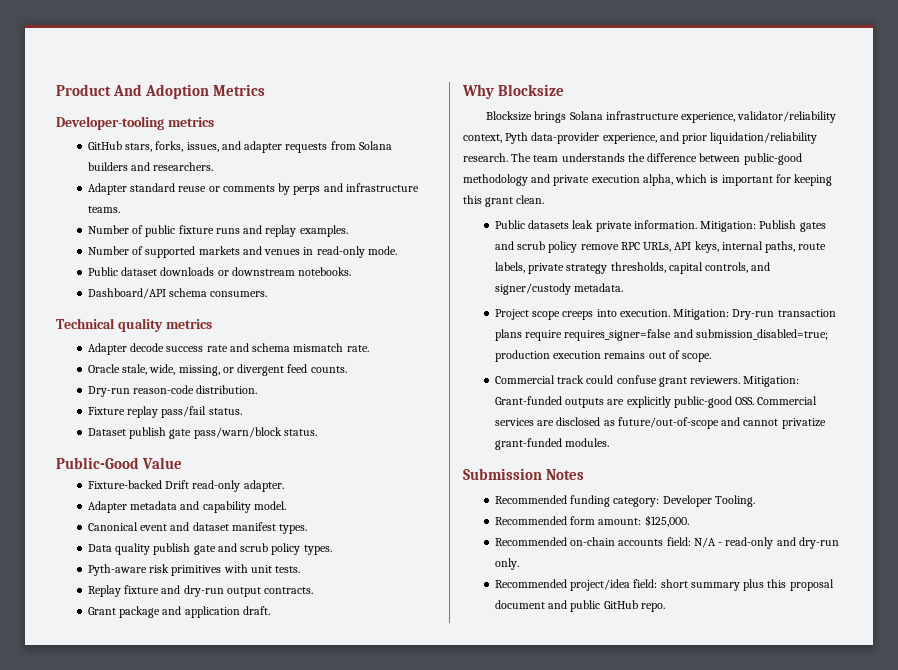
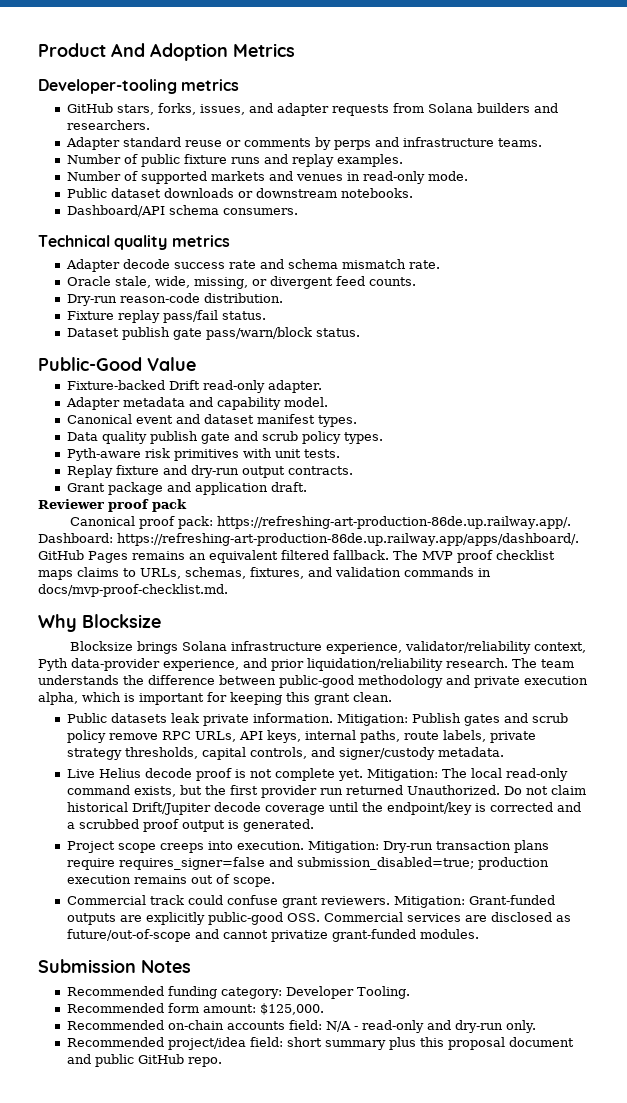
+ Reviewer proof pack
+ Canonical proof pack: https://refreshing-art-production-86de.up.railway.app/. Dashboard: https://refreshing-art-production-86de.up.railway.app/apps/dashboard/. GitHub Pages remains an equivalent filtered fallback. The MVP proof checklist maps claims to URLs, schemas, fixtures, and validation commands in docs/mvp-proof-checklist.md.
+ Live Helius decode proof is not complete yet. Mitigation: The local read-only command exists, but the first provider run returned Unauthorized. Do not claim historical Drift/Jupiter decode coverage until the endpoint/key is corrected and a scrubbed proof output is generated.

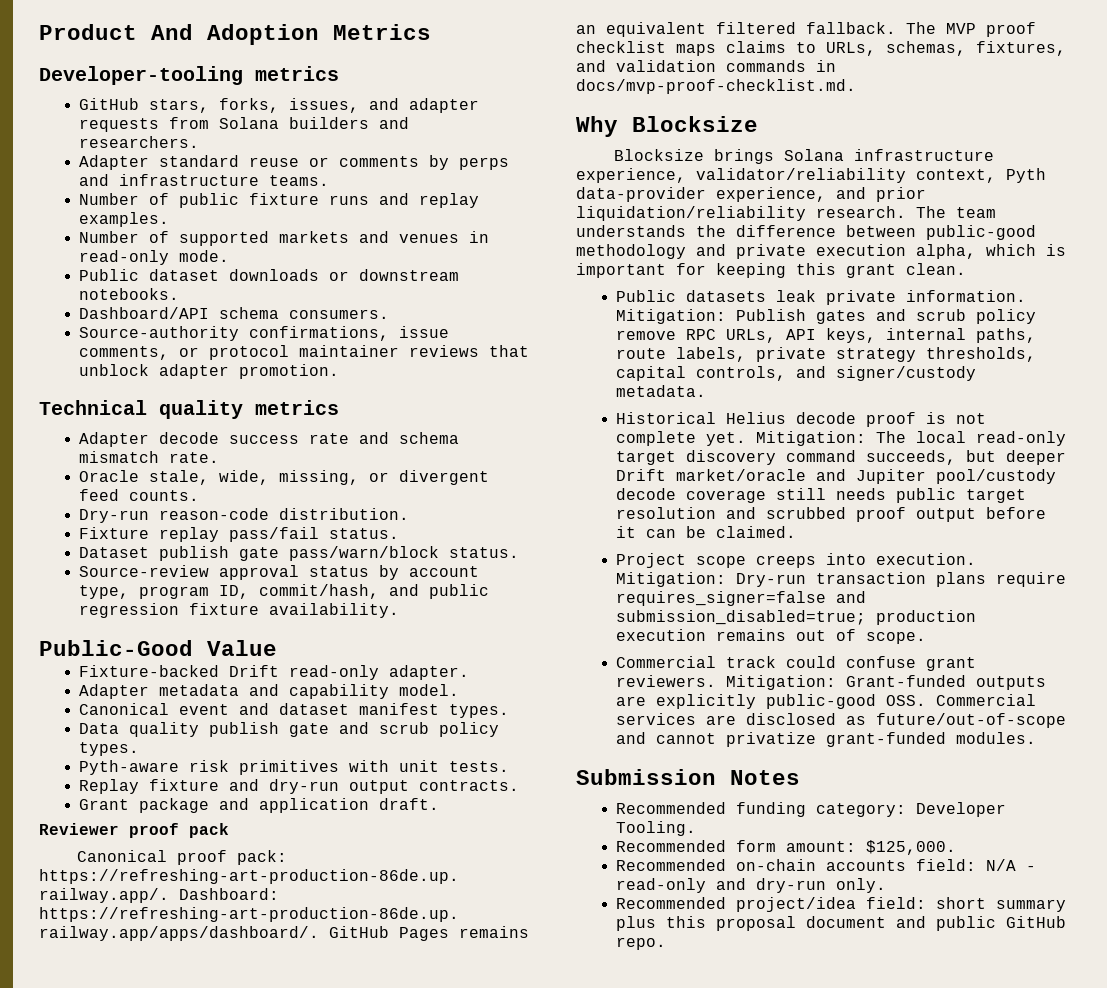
+ Source-authority confirmations, issue comments, or protocol maintainer reviews that unblock adapter promotion.
+ Source-review approval status by account type, program ID, commit/hash, and public regression fixture availability.
- Live Helius decode proof is not complete yet.
+ Historical Helius decode proof is not complete yet.
- Mitigation: The local read-only command exists, but the first provider run returned Unauthorized. Do not claim historical Drift/Jupiter decode coverage until the endpoint/key is corrected and a scrubbed proof output is generated.
+ Mitigation: The local read-only target discovery command succeeds, but deeper Drift market/oracle and Jupiter pool/custody decode coverage still needs public target resolution and scrubbed proof output before it can be claimed.

